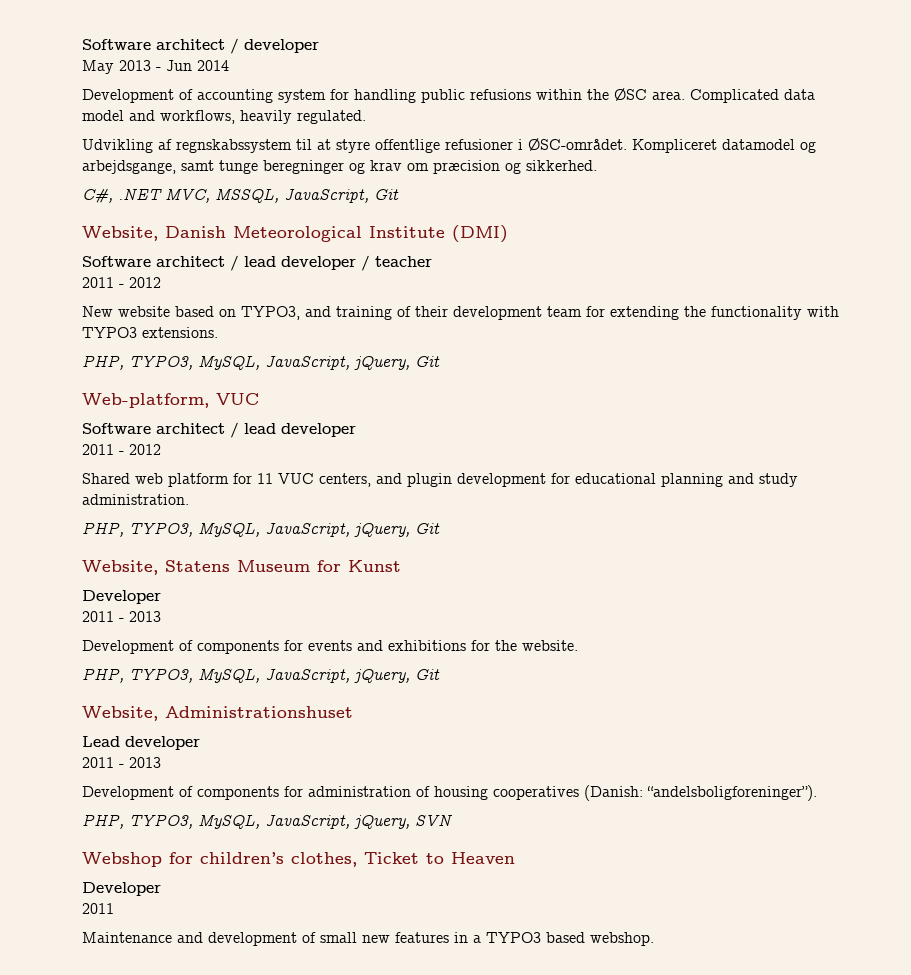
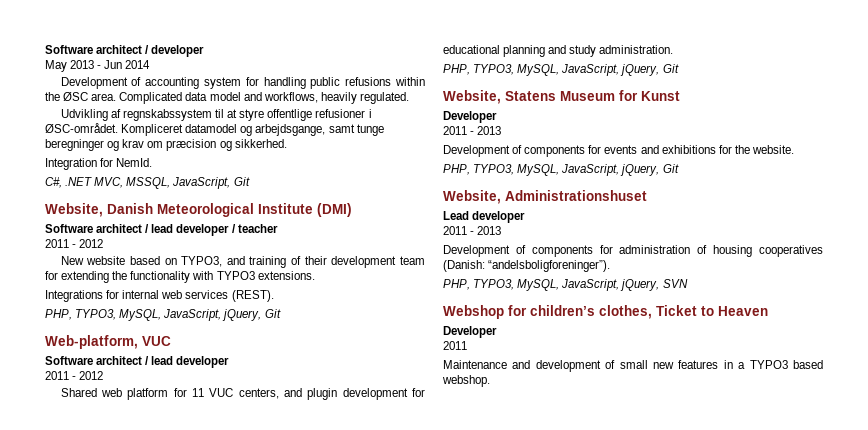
+ Integration for NemId.
+ Integrations for internal web services (REST).

